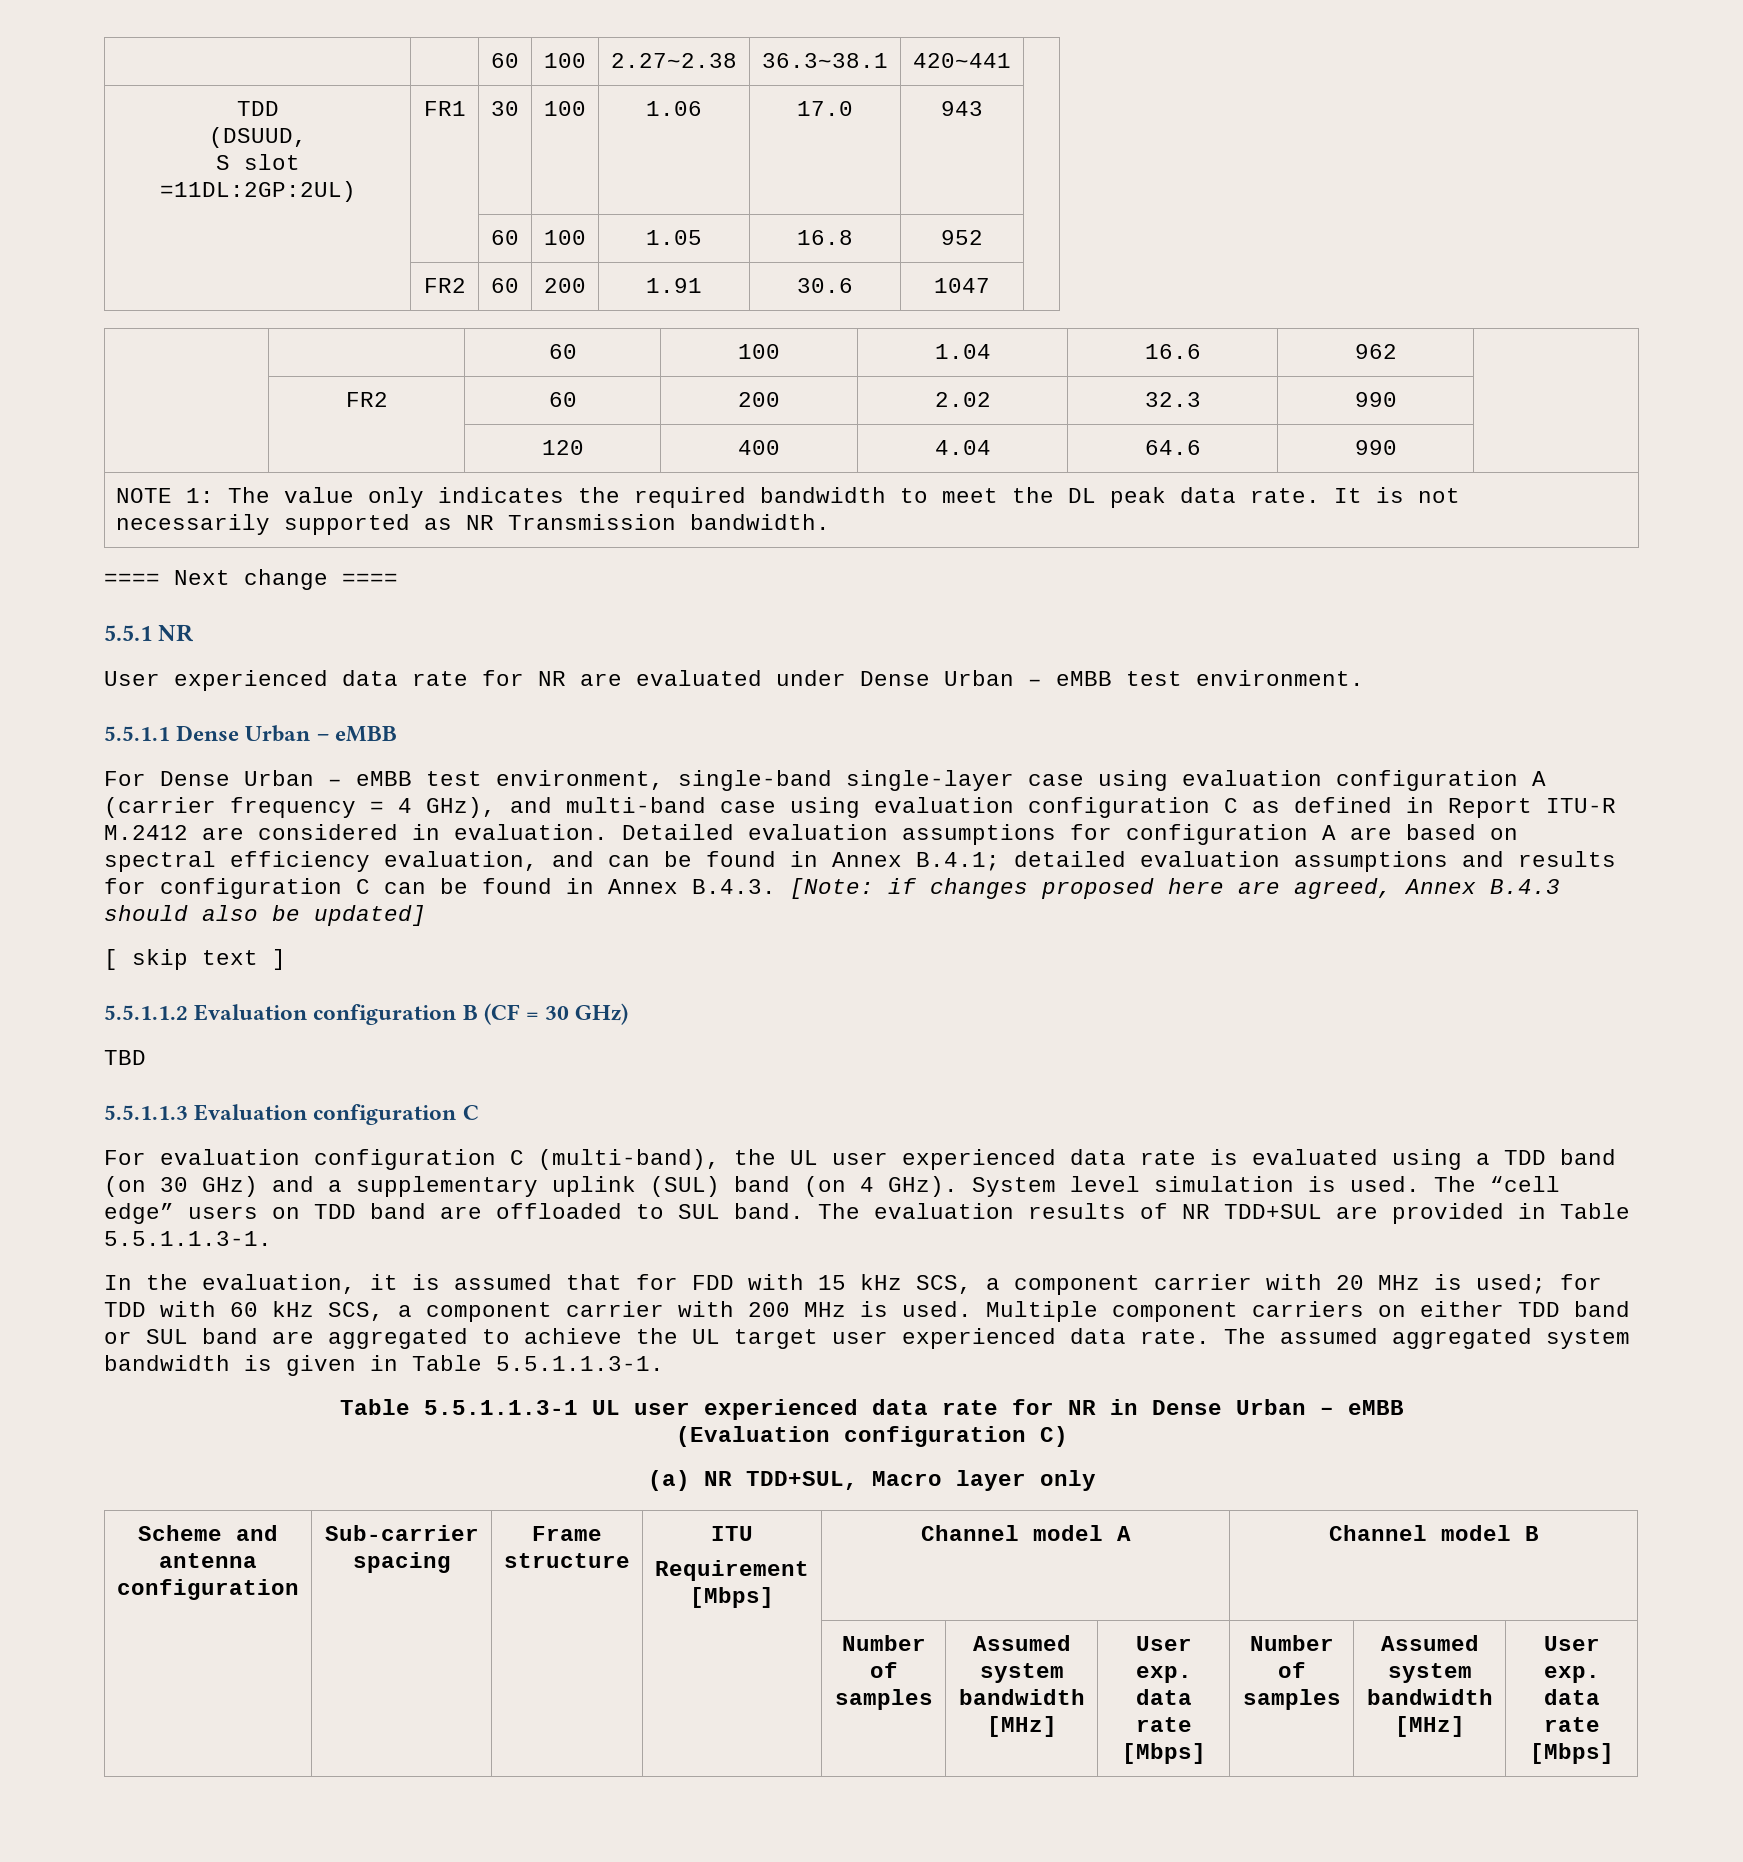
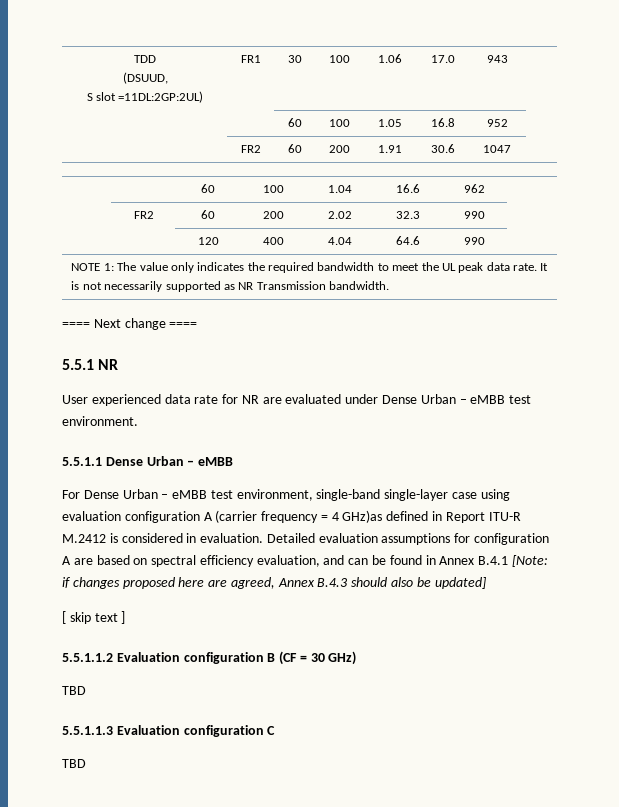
- | | 60 | 100 | 2.27~2.38 | 36.3~38.1 | 420~441 |
- NOTE 1: The value only indicates the required bandwidth to meet the DL peak data rate. It is not necessarily supported as NR Transmission bandwidth.
+ NOTE 1: The value only indicates the required bandwidth to meet the UL peak data rate. It is not necessarily supported as NR Transmission bandwidth.
- For Dense Urban – eMBB test environment, single-band single-layer case using evaluation configuration A (carrier frequency = 4 GHz), and multi-band case using evaluation configuration C as defined in Report ITU-R M.2412 are considered in evaluation.
+ For Dense Urban – eMBB test environment, single-band single-layer case using evaluation configuration A (carrier frequency = 4 GHz)as defined in Report ITU-R M.2412 is considered in evaluation.
- Detailed evaluation assumptions for configuration A are based on spectral efficiency evaluation, and can be found in Annex B.4.1; detailed evaluation assumptions and results for configuration C can be found in Annex B.4.3. [Note: if changes proposed here are agreed, Annex B.4.3 should also be updated]
+ Detailed evaluation assumptions for configuration A are based on spectral efficiency evaluation, and can be found in Annex B.4.1 [Note: if changes proposed here are agreed, Annex B.4.3 should also be updated]
  5.5.1.1.3 Evaluation configuration C
- For evaluation configuration C (multi-band), the UL user experienced data rate is evaluated using a TDD band (on 30 GHz) and a supplementary uplink (SUL) band (on 4 GHz). System level simulation is used. The “cell edge” users on TDD band are offloaded to SUL band. The evaluation results of NR TDD+SUL are provided in Table 5.5.1.1.3-1.
- In the evaluation, it is assumed that for FDD with 15 kHz SCS, a component carrier with 20 MHz is used; for TDD with 60 kHz SCS, a component carrier with 200 MHz is used. Multiple component carriers on either TDD band or SUL band are aggregated to achieve the UL target user experienced data rate. The assumed aggregated system bandwidth is given in Table 5.5.1.1.3-1.
- Table 5.5.1.1.3-1 UL user experienced data rate for NR in Dense Urban – eMBB
- (Evaluation configuration C)
- (a) NR TDD+SUL, Macro layer only
- Scheme and antenna configuration | Sub-carrier spacing | Frame structure | ITU
- Requirement [Mbps] | Channel model A | Channel model B
- | | | | Number of samples | Assumed system bandwidth [MHz] | User exp. data rate [Mbps] | Number of samples | Assumed system bandwidth [MHz] | User exp. data rate [Mbps]
+ TBD

